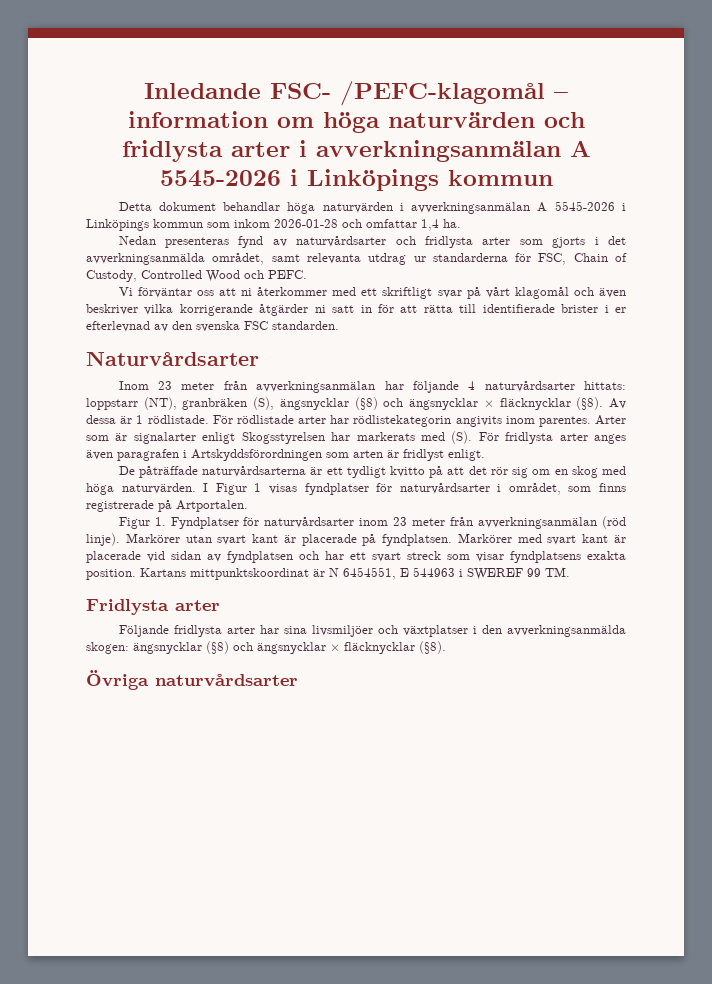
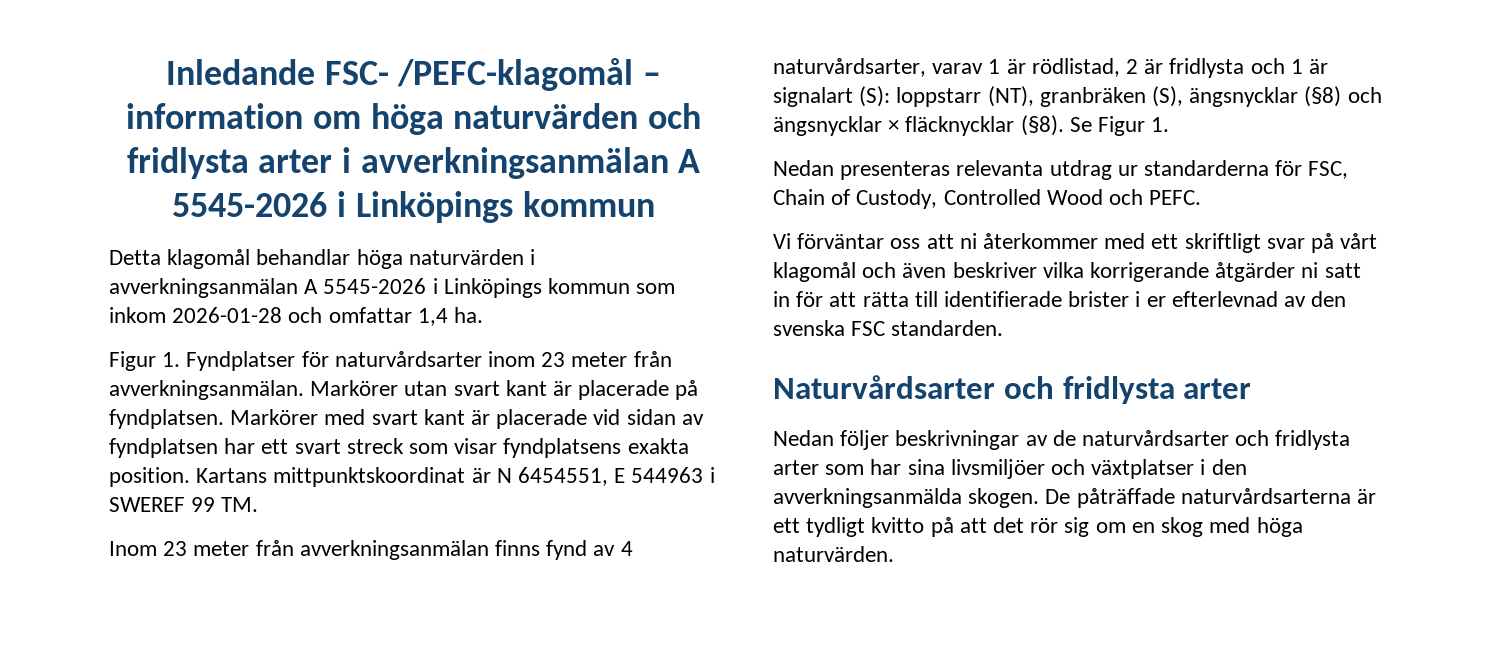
- Detta dokument behandlar höga naturvärden i avverkningsanmälan A 5545-2026 i Linköpings kommun som inkom 2026-01-28 och omfattar 1,4 ha.
+ Detta klagomål behandlar höga naturvärden i avverkningsanmälan A 5545-2026 i Linköpings kommun som inkom 2026-01-28 och omfattar 1,4 ha.
- Nedan presenteras fynd av naturvårdsarter och fridlysta arter som gjorts i det avverkningsanmälda området, samt relevanta utdrag ur standarderna för FSC, Chain of Custody, Controlled Wood och PEFC.
+ Figur 1. Fyndplatser för naturvårdsarter inom 23 meter från avverkningsanmälan. Markörer utan svart kant är placerade på fyndplatsen. Markörer med svart kant är placerade vid sidan av fyndplatsen har ett svart streck som visar fyndplatsens exakta position. Kartans mittpunktskoordinat är N 6454551, E 544963 i SWEREF 99 TM.
+ Inom 23 meter från avverkningsanmälan finns fynd av 4 naturvårdsarter, varav 1 är rödlistad, 2 är fridlysta och 1 är signalart (S): loppstarr (NT), granbräken (S), ängsnycklar (§8) och ängsnycklar × fläcknycklar (§8). Se Figur 1.
+ Nedan presenteras relevanta utdrag ur standarderna för FSC, Chain of Custody, Controlled Wood och PEFC.
- Naturvårdsarter
- Inom 23 meter från avverkningsanmälan har följande 4 naturvårdsarter hittats: loppstarr (NT), granbräken (S), ängsnycklar (§8) och ängsnycklar × fläcknycklar (§8). Av dessa är 1 rödlistade. För rödlistade arter har rödlistekategorin angivits inom parentes. Arter som är signalarter enligt Skogsstyrelsen har markerats med (S). För fridlysta arter anges även paragrafen i Artskyddsförordningen som arten är fridlyst enligt.
- De påträffade naturvårdsarterna är ett tydligt kvitto på att det rör sig om en skog med höga naturvärden. I Figur 1 visas fyndplatser för naturvårdsarter i området, som finns registrerade på Artportalen.
- Figur 1. Fyndplatser för naturvårdsarter inom 23 meter från avverkningsanmälan (röd linje). Markörer utan svart kant är placerade på fyndplatsen. Markörer med svart kant är placerade vid sidan av fyndplatsen och har ett svart streck som visar fyndplatsens exakta position. Kartans mittpunktskoordinat är N 6454551, E 544963 i SWEREF 99 TM.
- Fridlysta arter
- Följande fridlysta arter har sina livsmiljöer och växtplatser i den avverkningsanmälda skogen: ängsnycklar (§8) och ängsnycklar × fläcknycklar (§8).
- Övriga naturvårdsarter
+ Naturvårdsarter och fridlysta arter
+ Nedan följer beskrivningar av de naturvårdsarter och fridlysta arter som har sina livsmiljöer och växtplatser i den avverkningsanmälda skogen. De påträffade naturvårdsarterna är ett tydligt kvitto på att det rör sig om en skog med höga naturvärden.

